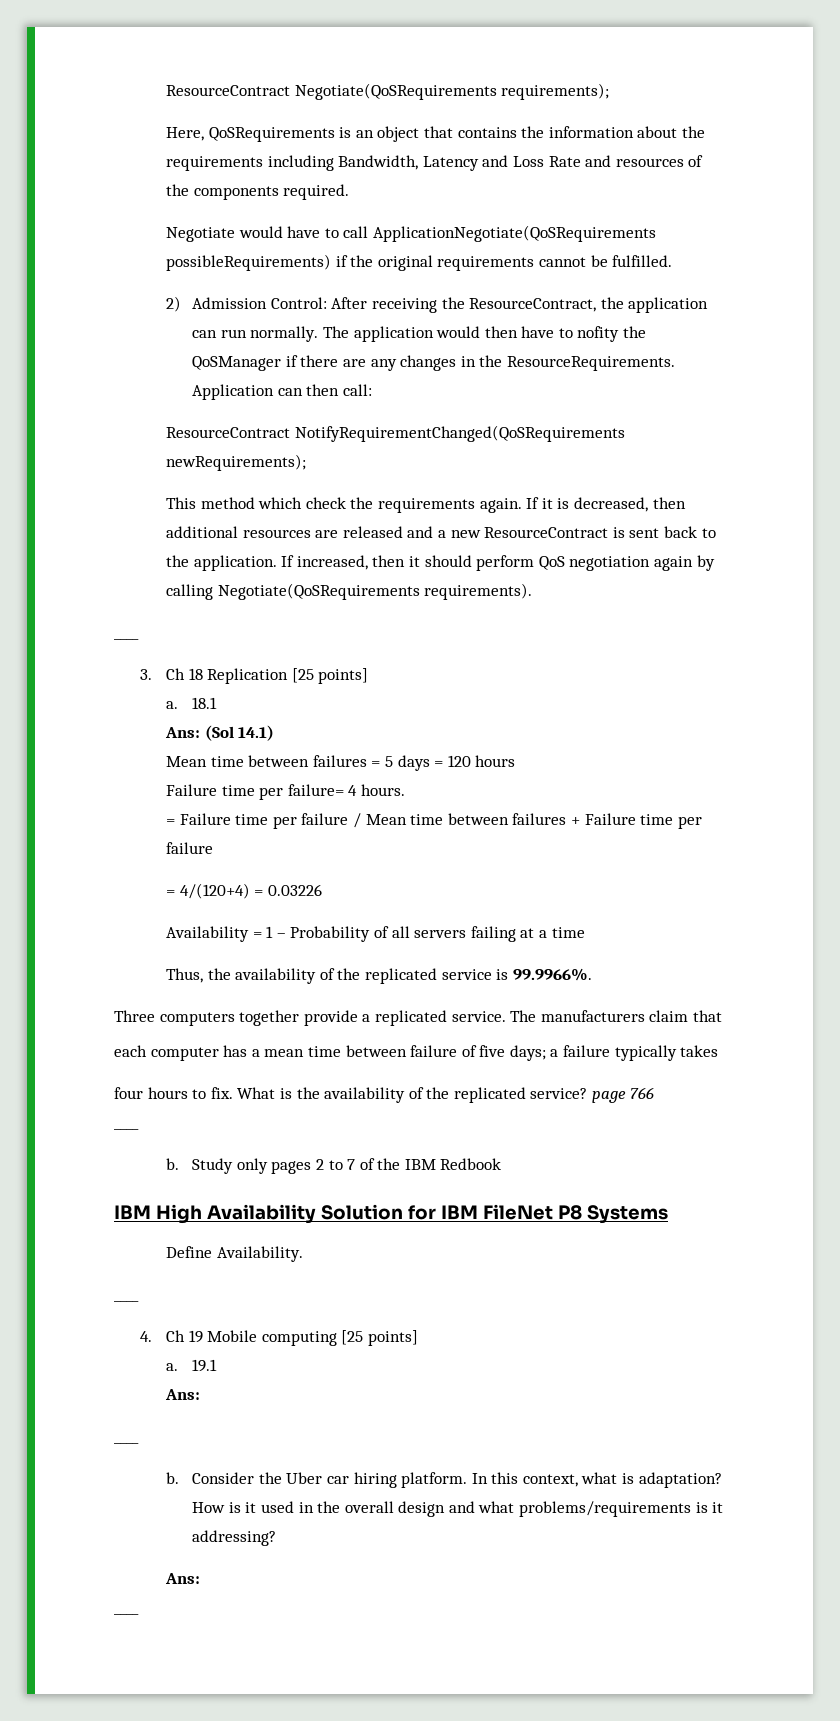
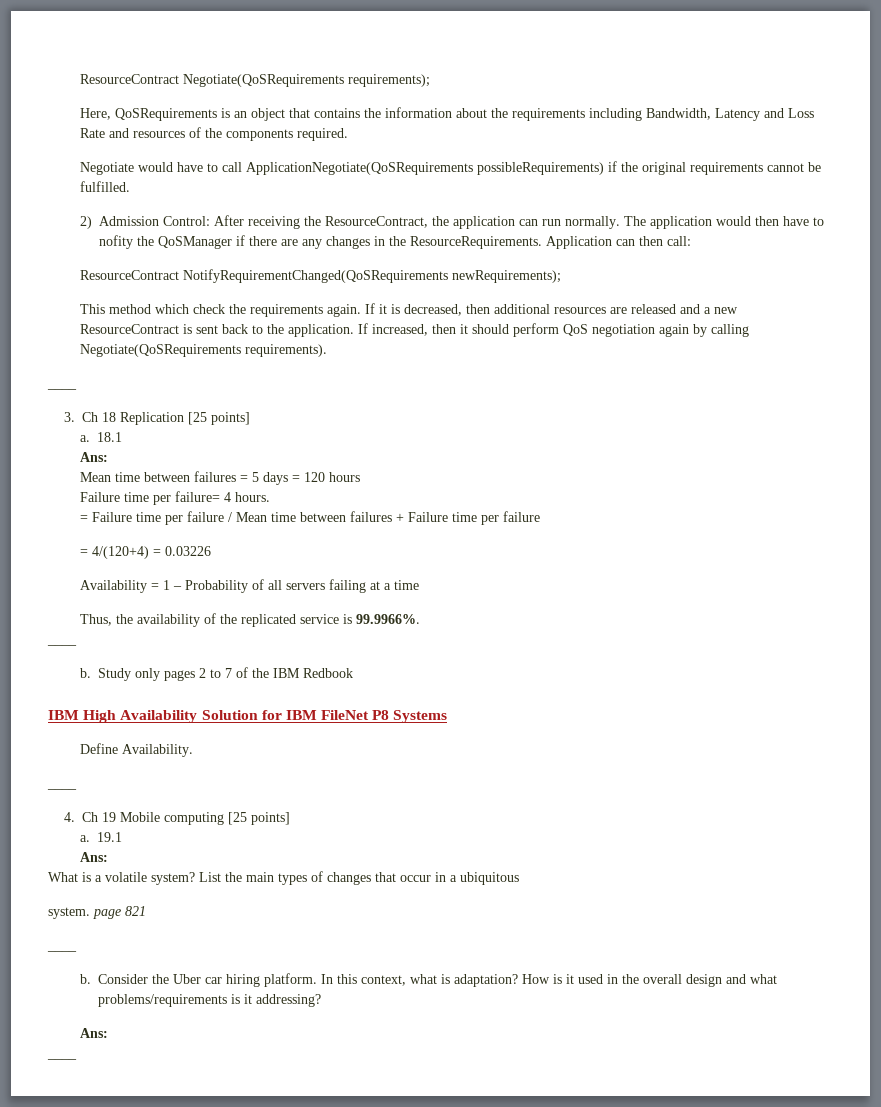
  18.1
- Ans: (Sol 14.1)
+ Ans:
- Three computers together provide a replicated service. The manufacturers claim that
- each computer has a mean time between failure of five days; a failure typically takes
- four hours to fix. What is the availability of the replicated service? page 766
+ What is a volatile system? List the main types of changes that occur in a ubiquitous
+ system. page 821

